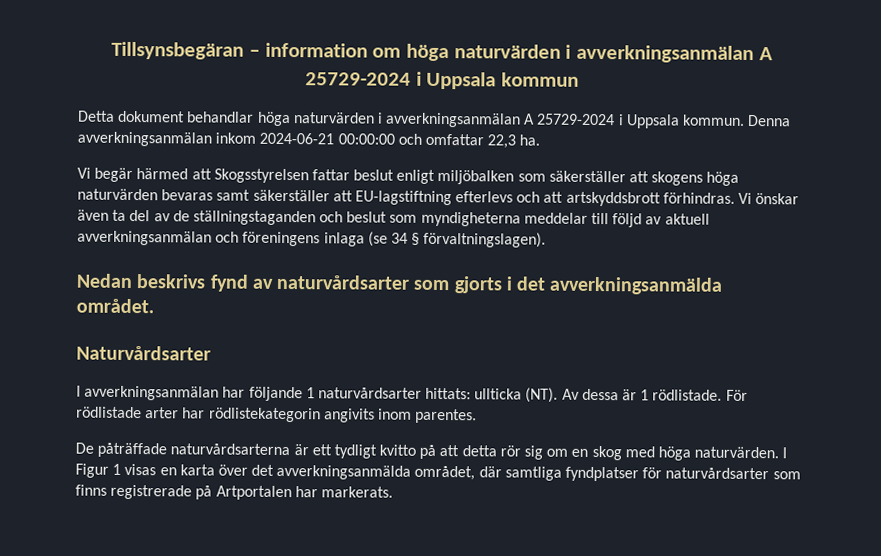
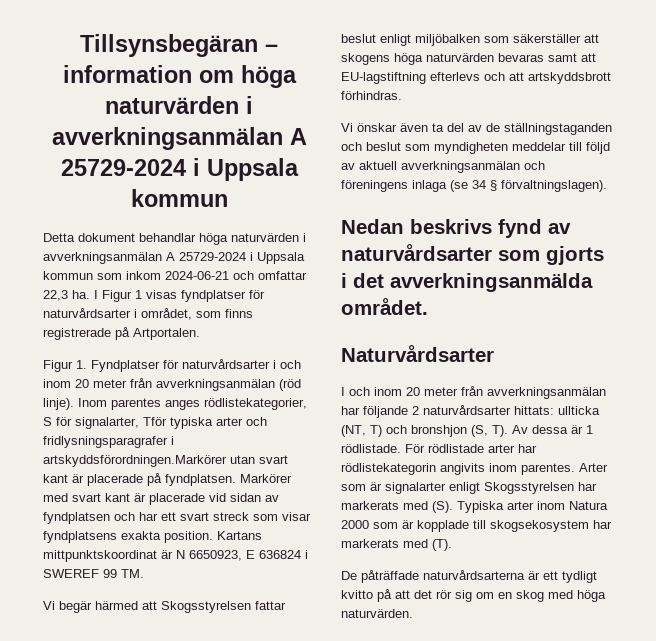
- Detta dokument behandlar höga naturvärden i avverkningsanmälan A 25729-2024 i Uppsala kommun. Denna avverkningsanmälan inkom 2024-06-21 00:00:00 och omfattar 22,3 ha.
+ Detta dokument behandlar höga naturvärden i avverkningsanmälan A 25729-2024 i Uppsala kommun som inkom 2024-06-21 och omfattar 22,3 ha. I Figur 1 visas fyndplatser för naturvårdsarter i området, som finns registrerade på Artportalen.
+ Figur 1. Fyndplatser för naturvårdsarter i och inom 20 meter från avverkningsanmälan (röd linje). Inom parentes anges rödlistekategorier, S för signalarter, Tför typiska arter och fridlysningsparagrafer i artskyddsförordningen.Markörer utan svart kant är placerade på fyndplatsen. Markörer med svart kant är placerade vid sidan av fyndplatsen och har ett svart streck som visar fyndplatsens exakta position. Kartans mittpunktskoordinat är N 6650923, E 636824 i SWEREF 99 TM.
- Vi begär härmed att Skogsstyrelsen fattar beslut enligt miljöbalken som säkerställer att skogens höga naturvärden bevaras samt säkerställer att EU-lagstiftning efterlevs och att artskyddsbrott förhindras. Vi önskar även ta del av de ställningstaganden och beslut som myndigheterna meddelar till följd av aktuell avverkningsanmälan och föreningens inlaga (se 34 § förvaltningslagen).
+ Vi begär härmed att Skogsstyrelsen fattar beslut enligt miljöbalken som säkerställer att skogens höga naturvärden bevaras samt att EU-lagstiftning efterlevs och att artskyddsbrott förhindras.
+ Vi önskar även ta del av de ställningstaganden och beslut som myndigheten meddelar till följd av aktuell avverkningsanmälan och föreningens inlaga (se 34 § förvaltningslagen).
- I avverkningsanmälan har följande 1 naturvårdsarter hittats: ullticka (NT). Av dessa är 1 rödlistade.
+ I och inom 20 meter från avverkningsanmälan har följande 2 naturvårdsarter hittats: ullticka (NT, T) och bronshjon (S, T). Av dessa är 1 rödlistade.
+ Arter som är signalarter enligt Skogsstyrelsen har markerats med (S). Typiska arter inom Natura 2000 som är kopplade till skogsekosystem har markerats med (T).
- De påträffade naturvårdsarterna är ett tydligt kvitto på att detta rör sig om en skog med höga naturvärden. I Figur 1 visas en karta över det avverkningsanmälda området, där samtliga fyndplatser för naturvårdsarter som finns registrerade på Artportalen har markerats.
+ De påträffade naturvårdsarterna är ett tydligt kvitto på att det rör sig om en skog med höga naturvärden.

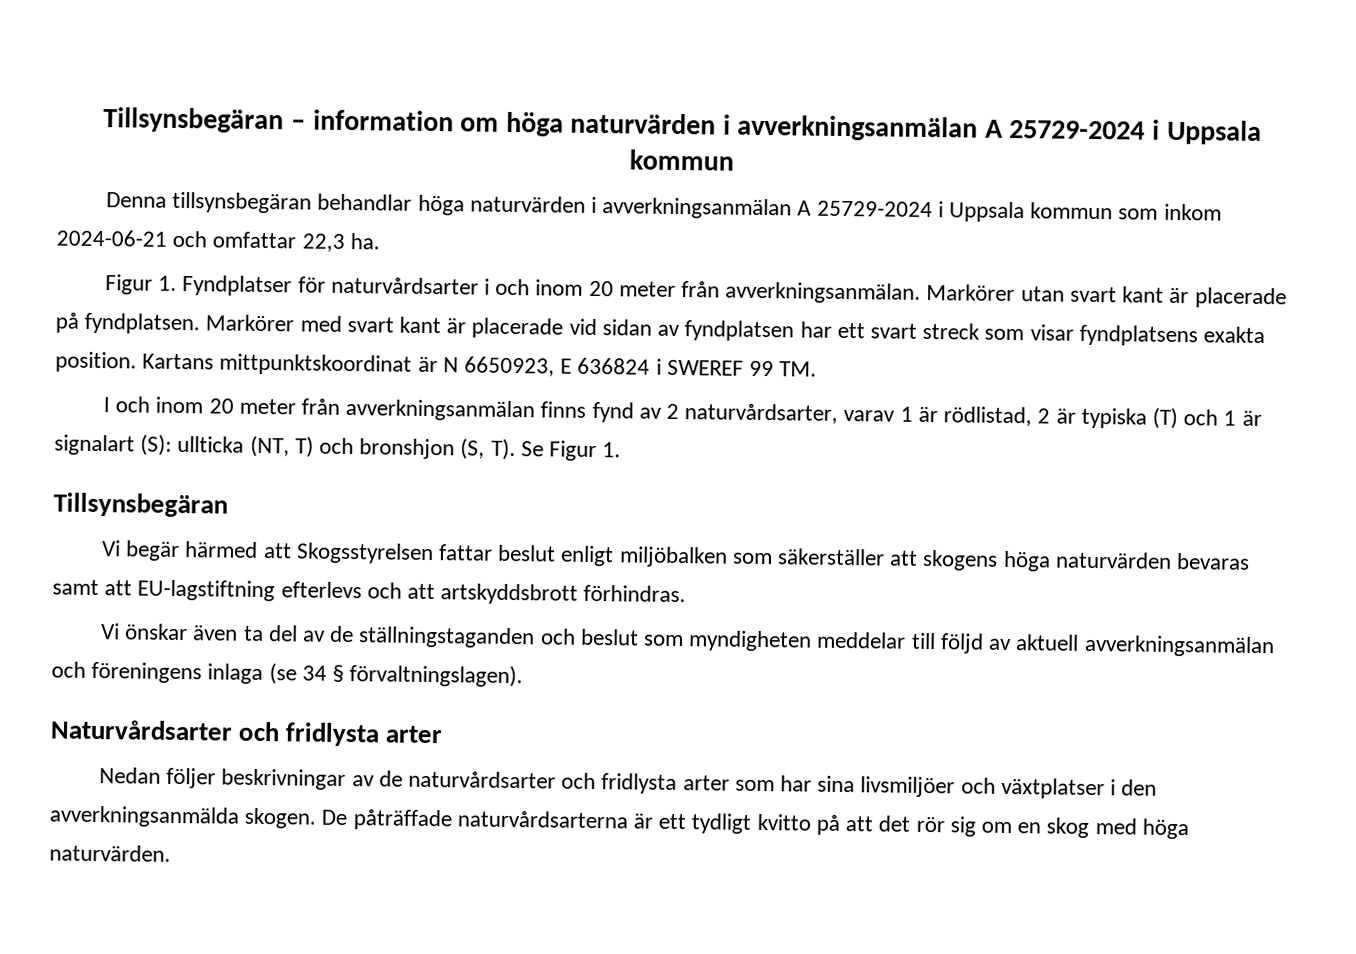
- Detta dokument behandlar höga naturvärden i avverkningsanmälan A 25729-2024 i Uppsala kommun som inkom 2024-06-21 och omfattar 22,3 ha. I Figur 1 visas fyndplatser för naturvårdsarter i området, som finns registrerade på Artportalen.
+ Denna tillsynsbegäran behandlar höga naturvärden i avverkningsanmälan A 25729-2024 i Uppsala kommun som inkom 2024-06-21 och omfattar 22,3 ha.
- Figur 1. Fyndplatser för naturvårdsarter i och inom 20 meter från avverkningsanmälan (röd linje). Inom parentes anges rödlistekategorier, S för signalarter, Tför typiska arter och fridlysningsparagrafer i artskyddsförordningen.Markörer utan svart kant är placerade på fyndplatsen.
+ Figur 1. Fyndplatser för naturvårdsarter i och inom 20 meter från avverkningsanmälan. Markörer utan svart kant är placerade på fyndplatsen.
- Markörer med svart kant är placerade vid sidan av fyndplatsen och har ett svart streck som visar fyndplatsens exakta position.
+ Markörer med svart kant är placerade vid sidan av fyndplatsen har ett svart streck som visar fyndplatsens exakta position.
+ I och inom 20 meter från avverkningsanmälan finns fynd av 2 naturvårdsarter, varav 1 är rödlistad, 2 är typiska (T) och 1 är signalart (S): ullticka (NT, T) och bronshjon (S, T). Se Figur 1.
+ Tillsynsbegäran
- Nedan beskrivs fynd av naturvårdsarter som gjorts i det avverkningsanmälda området.
- Naturvårdsarter
- I och inom 20 meter från avverkningsanmälan har följande 2 naturvårdsarter hittats: ullticka (NT, T) och bronshjon (S, T). Av dessa är 1 rödlistade. För rödlistade arter har rödlistekategorin angivits inom parentes. Arter som är signalarter enligt Skogsstyrelsen har markerats med (S). Typiska arter inom Natura 2000 som är kopplade till skogsekosystem har markerats med (T).
- De påträffade naturvårdsarterna är ett tydligt kvitto på att det rör sig om en skog med höga naturvärden.
+ Naturvårdsarter och fridlysta arter
+ Nedan följer beskrivningar av de naturvårdsarter och fridlysta arter som har sina livsmiljöer och växtplatser i den avverkningsanmälda skogen. De påträffade naturvårdsarterna är ett tydligt kvitto på att det rör sig om en skog med höga naturvärden.

